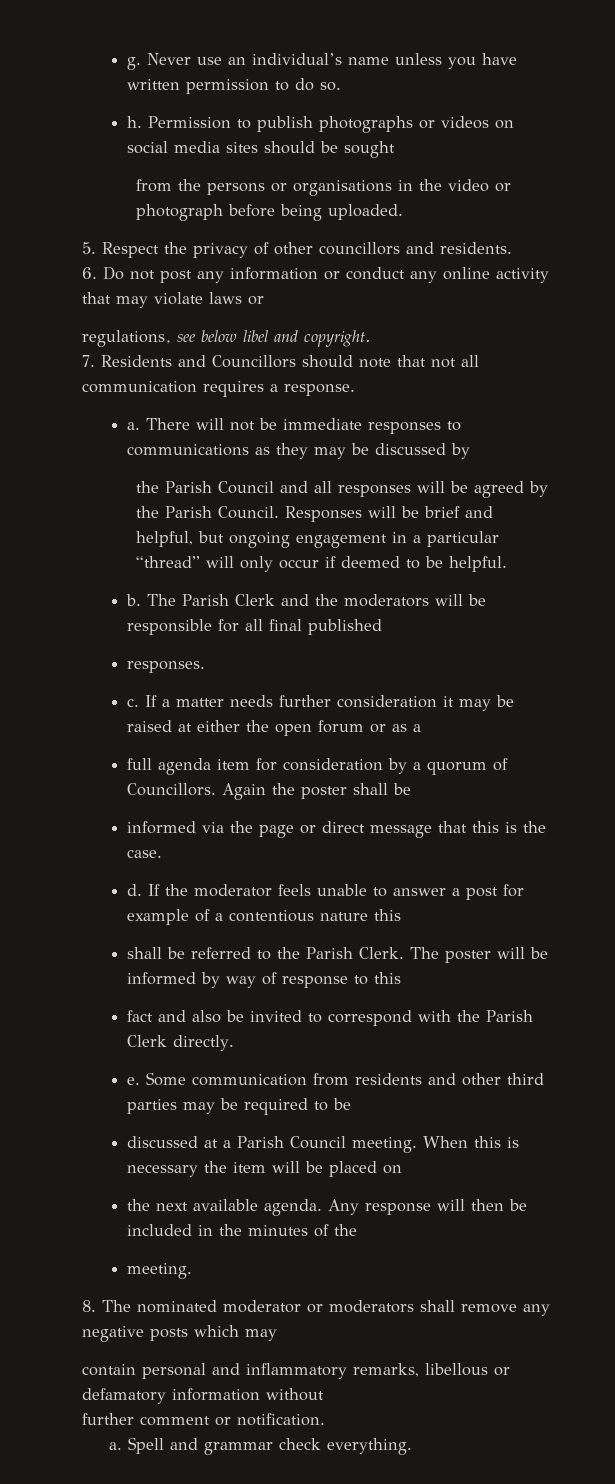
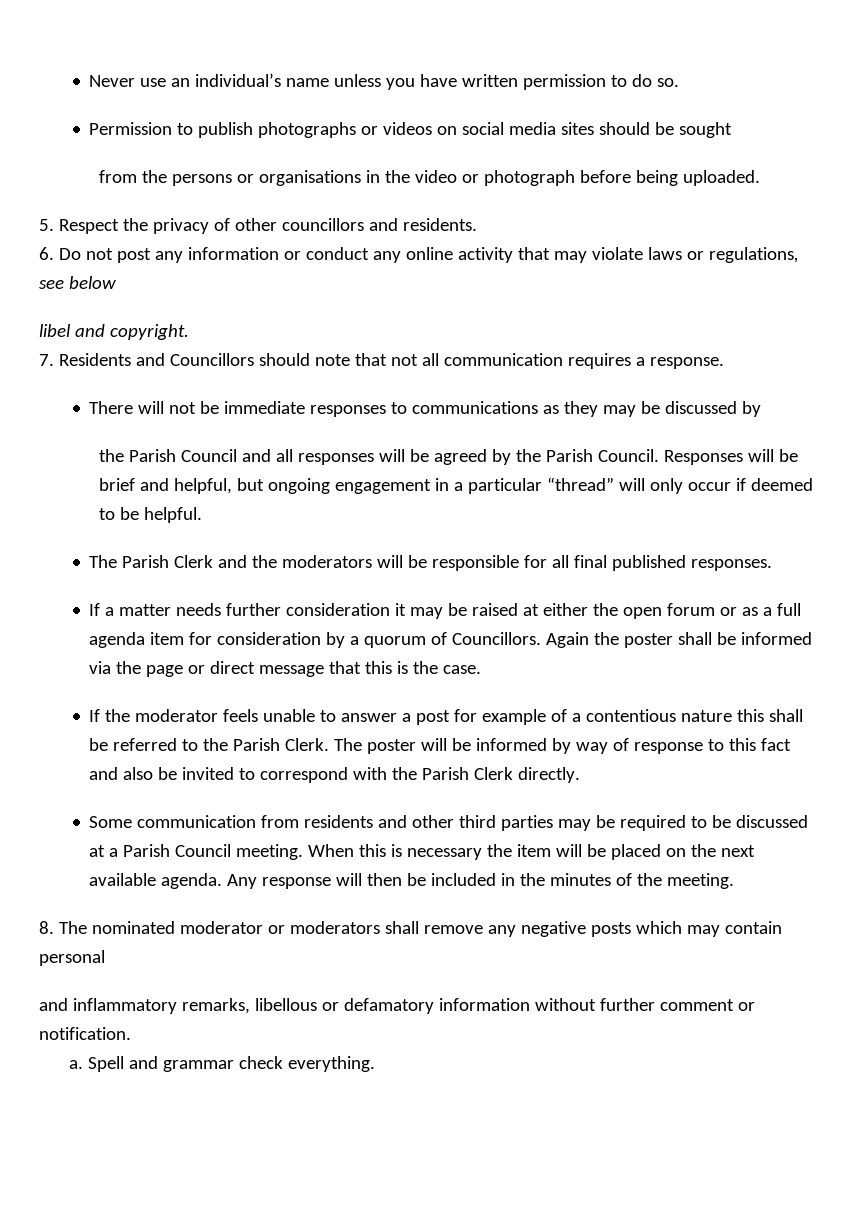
- g.
- h.
- 6. Do not post any information or conduct any online activity that may violate laws or
- regulations, see below libel and copyright.
+ 6. Do not post any information or conduct any online activity that may violate laws or regulations, see below
+ libel and copyright.
  7. Residents and Councillors should note that not all communication requires a response.
- a. There will not be immediate responses to communications as they may be discussed by
+ There will not be immediate responses to communications as they may be discussed by
- b. The Parish Clerk and the moderators will be responsible for all final published
- responses.
+ The Parish Clerk and the moderators will be responsible for all final published responses.
- c. If a matter needs further consideration it may be raised at either the open forum or as a
- full agenda item for consideration by a quorum of Councillors.
+ If a matter needs further consideration it may be raised at either the open forum or as a full agenda item for consideration by a quorum of Councillors.
- Again the poster shall be
- informed via the page or direct message that this is the case.
+ Again the poster shall be informed via the page or direct message that this is the case.
- d. If the moderator feels unable to answer a post for example of a contentious nature this
- shall be referred to the Parish Clerk.
+ If the moderator feels unable to answer a post for example of a contentious nature this shall be referred to the Parish Clerk.
- The poster will be informed by way of response to this
- fact and also be invited to correspond with the Parish Clerk directly.
+ The poster will be informed by way of response to this fact and also be invited to correspond with the Parish Clerk directly.
- e. Some communication from residents and other third parties may be required to be
- discussed at a Parish Council meeting.
+ Some communication from residents and other third parties may be required to be discussed at a Parish Council meeting.
- When this is necessary the item will be placed on
- the next available agenda.
+ When this is necessary the item will be placed on the next available agenda.
- Any response will then be included in the minutes of the
- meeting.
+ Any response will then be included in the minutes of the meeting.
- 8. The nominated moderator or moderators shall remove any negative posts which may
- contain personal and inflammatory remarks, libellous or defamatory information without
- further comment or notification.
+ 8. The nominated moderator or moderators shall remove any negative posts which may contain personal
+ and inflammatory remarks, libellous or defamatory information without further comment or notification.

